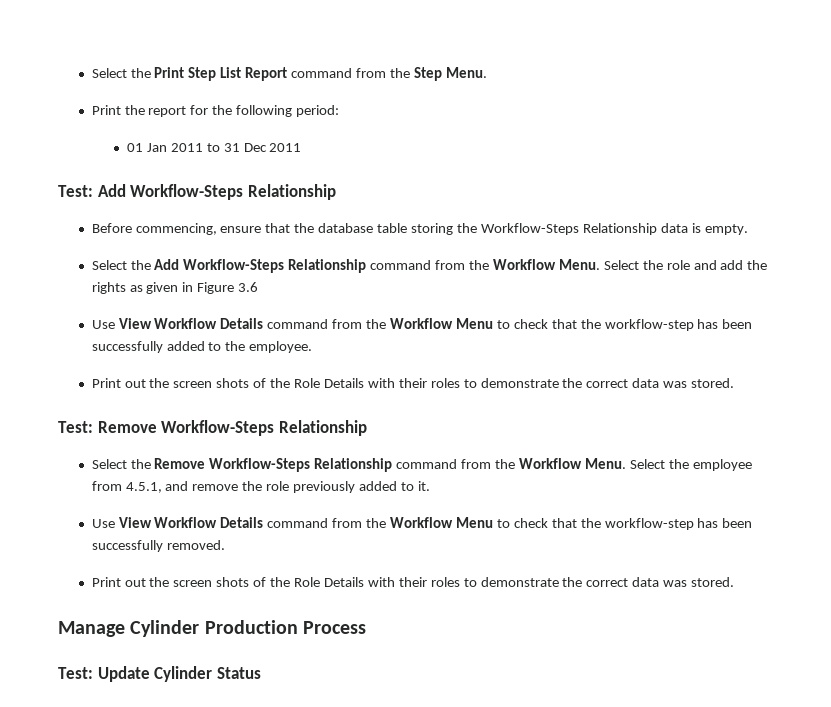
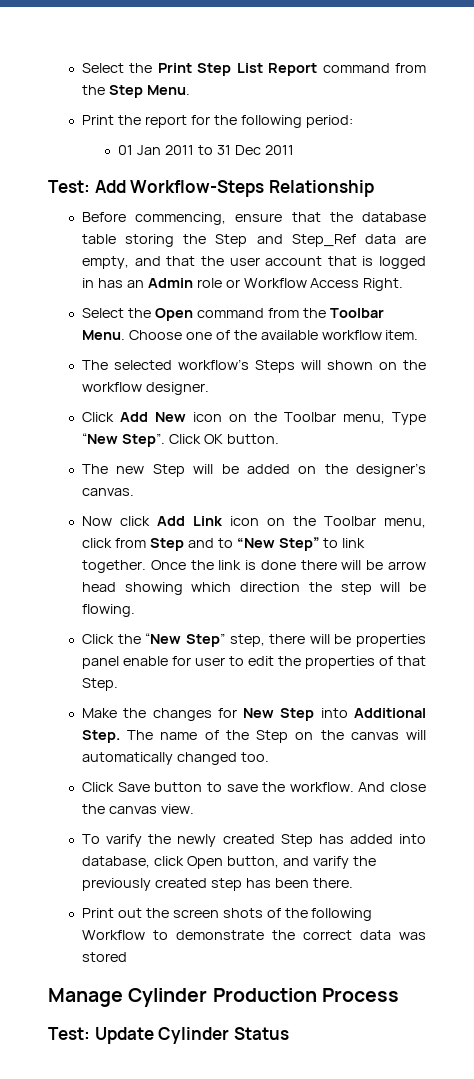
- Before commencing, ensure that the database table storing the Workflow-Steps Relationship data is empty.
- Select the Add Workflow-Steps Relationship command from the Workflow Menu. Select the role and add the rights as given in Figure 3.6
- Use View Workflow Details command from the Workflow Menu to check that the workflow-step has been successfully added to the employee.
- Print out the screen shots of the Role Details with their roles to demonstrate the correct data was stored.
- Test: Remove Workflow-Steps Relationship
- Select the Remove Workflow-Steps Relationship command from the Workflow Menu. Select the employee from 4.5.1, and remove the role previously added to it.
- Use View Workflow Details command from the Workflow Menu to check that the workflow-step has been successfully removed.
- Print out the screen shots of the Role Details with their roles to demonstrate the correct data was stored.
+ Before commencing, ensure that the database table storing the Step and Step_Ref data are empty, and that the user account that is logged in has an Admin role or Workflow Access Right.
+ Select the Open command from the Toolbar Menu. Choose one of the available workflow item.
+ The selected workflow’s Steps will shown on the workflow designer.
+ Click Add New icon on the Toolbar menu, Type “New Step”. Click OK button.
+ The new Step will be added on the designer’s canvas.
+ Now click Add Link icon on the Toolbar menu, click from Step and to “New Step” to link together. Once the link is done there will be arrow head showing which direction the step will be flowing.
+ Click the “New Step” step, there will be properties panel enable for user to edit the properties of that Step.
+ Make the changes for New Step into Additional Step. The name of the Step on the canvas will automatically changed too.
+ Click Save button to save the workflow. And close the canvas view.
+ To varify the newly created Step has added into database, click Open button, and varify the previously created step has been there.
+ Print out the screen shots of the following Workflow to demonstrate the correct data was stored

